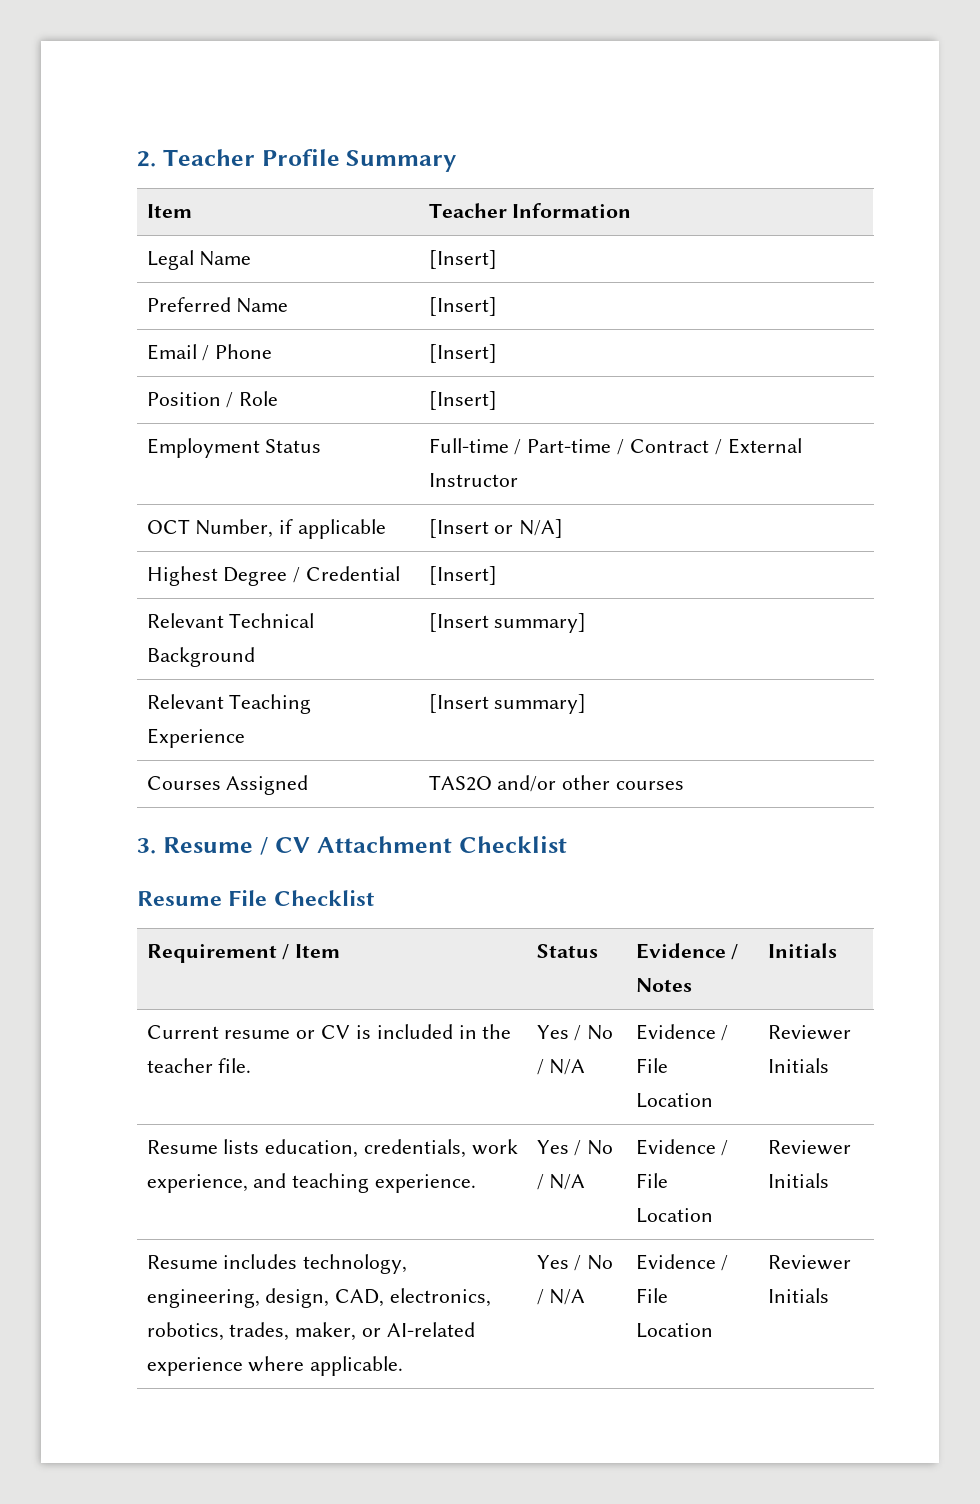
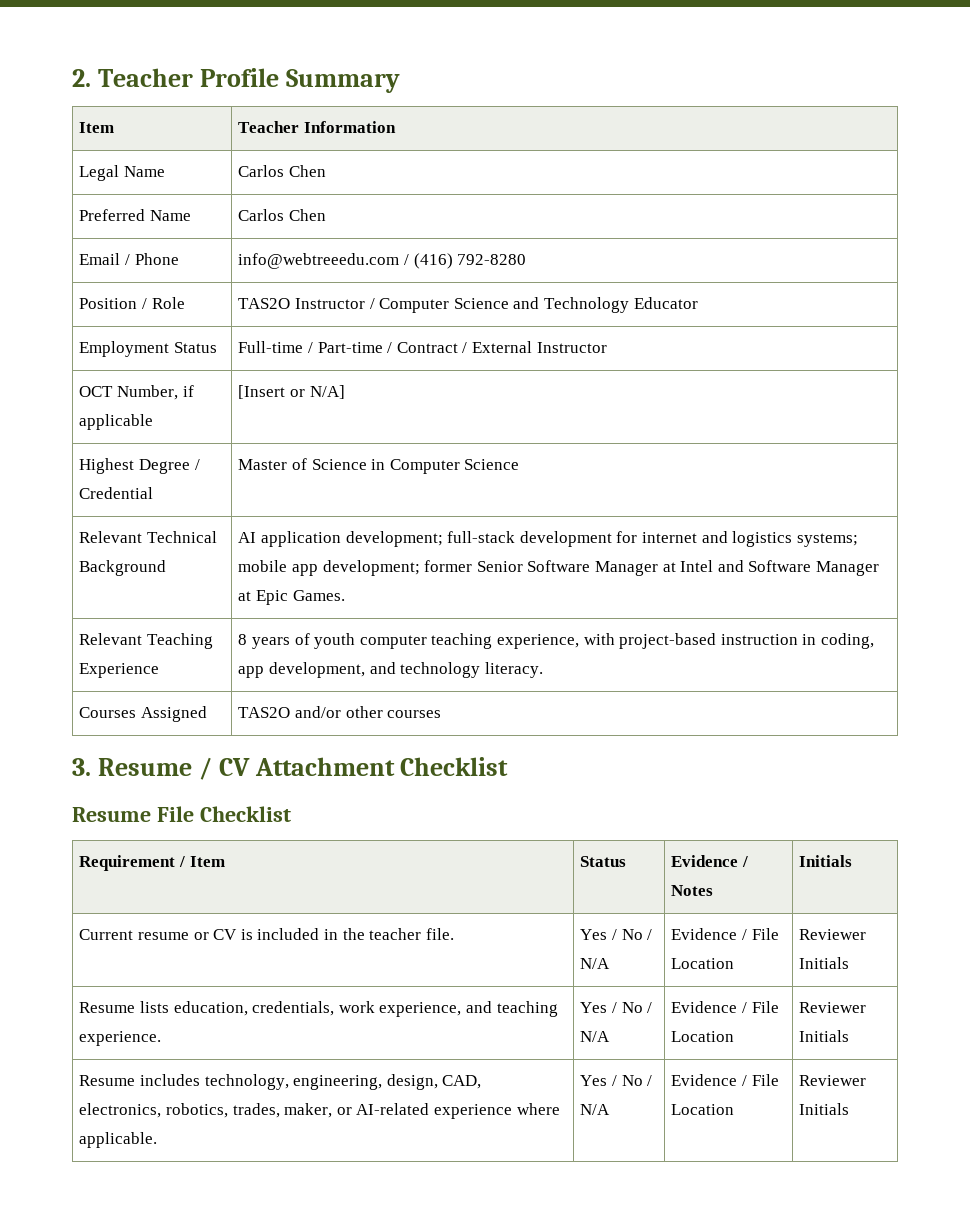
- Legal Name | [Insert]
+ Legal Name | Carlos Chen
- Preferred Name | [Insert]
+ Preferred Name | Carlos Chen
- Email / Phone | [Insert]
+ Email / Phone | info@webtreeedu.com / (416) 792-8280
- Position / Role | [Insert]
+ Position / Role | TAS2O Instructor / Computer Science and Technology Educator
- Highest Degree / Credential | [Insert]
- Relevant Technical Background | [Insert summary]
- Relevant Teaching Experience | [Insert summary]
+ Highest Degree / Credential | Master of Science in Computer Science
+ Relevant Technical Background | AI application development; full-stack development for internet and logistics systems; mobile app development; former Senior Software Manager at Intel and Software Manager at Epic Games.
+ Relevant Teaching Experience | 8 years of youth computer teaching experience, with project-based instruction in coding, app development, and technology literacy.

